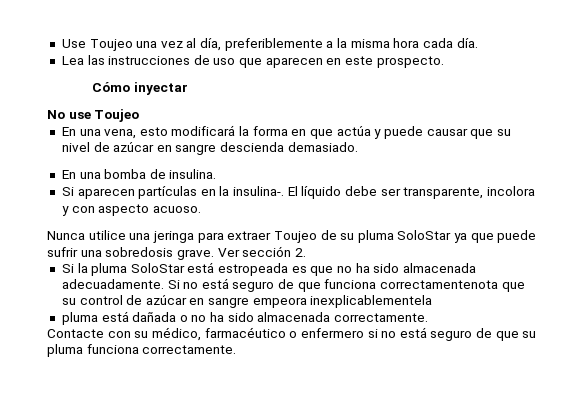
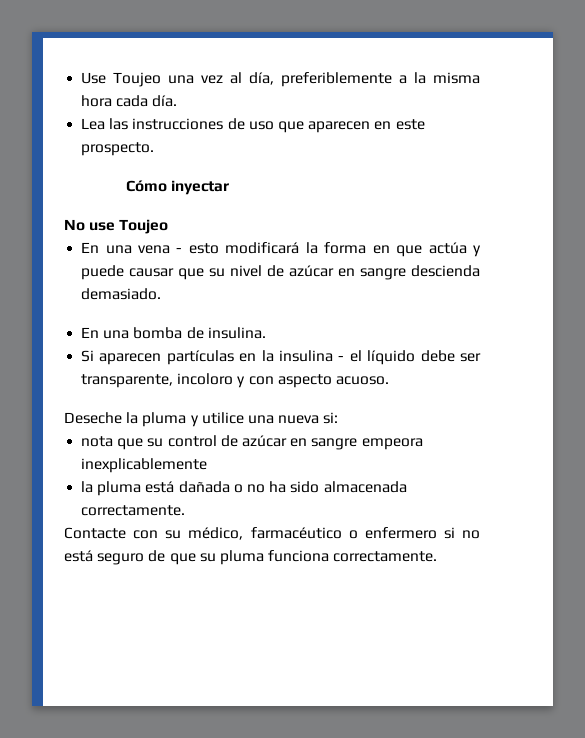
- En una vena, esto modificará la forma en que actúa y puede causar que su nivel de azúcar en sangre descienda demasiado.
+ En una vena - esto modificará la forma en que actúa y puede causar que su nivel de azúcar en sangre descienda demasiado.
- Si aparecen partículas en la insulina-. El líquido debe ser transparente, incolora y con aspecto acuoso.
+ Si aparecen partículas en la insulina - el líquido debe ser transparente, incoloro y con aspecto acuoso.
- Nunca utilice una jeringa para extraer Toujeo de su pluma SoloStar ya que puede sufrir una sobredosis grave. Ver sección 2.
- Si la pluma SoloStar está estropeada es que no ha sido almacenada adecuadamente. Si no está seguro de que funciona correctamentenota que su control de azúcar en sangre empeora inexplicablementela
- pluma está dañada o no ha sido almacenada correctamente.
+ Deseche la pluma y utilice una nueva si:
+ nota que su control de azúcar en sangre empeora inexplicablemente
+ la pluma está dañada o no ha sido almacenada correctamente.

